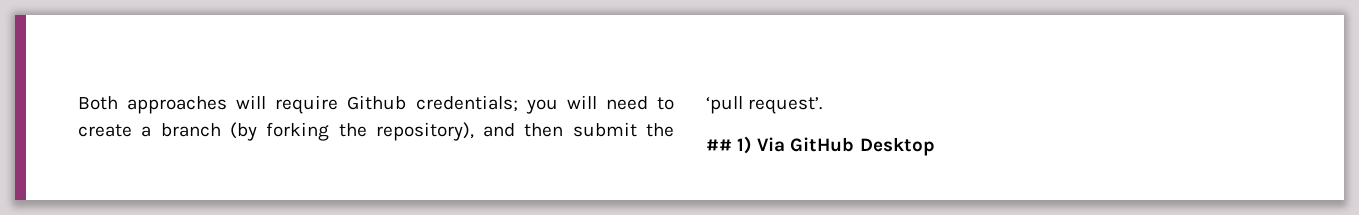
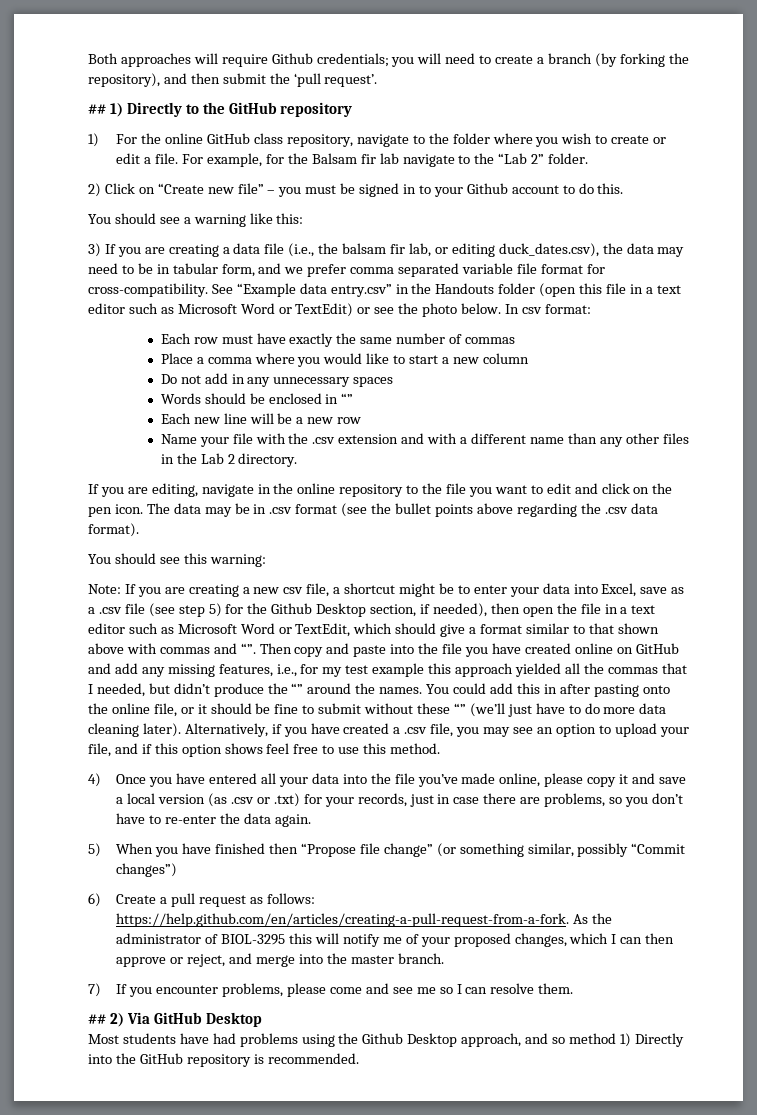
- ## 1) Via GitHub Desktop
+ ## 1) Directly to the GitHub repository
+ 1) For the online GitHub class repository, navigate to the folder where you wish to create or edit a file. For example, for the Balsam fir lab navigate to the “Lab 2” folder.
+ 2) Click on “Create new file” – you must be signed in to your Github account to do this.
+ You should see a warning like this:
+ 3) If you are creating a data file (i.e., the balsam fir lab, or editing duck_dates.csv), the data may need to be in tabular form, and we prefer comma separated variable file format for cross-compatibility. See “Example data entry.csv” in the Handouts folder (open this file in a text editor such as Microsoft Word or TextEdit) or see the photo below. In csv format:
+ Each row must have exactly the same number of commas
+ Place a comma where you would like to start a new column
+ Do not add in any unnecessary spaces
+ Words should be enclosed in “”
+ Each new line will be a new row
+ Name your file with the .csv extension and with a different name than any other files in the Lab 2 directory.
+ If you are editing, navigate in the online repository to the file you want to edit and click on the pen icon. The data may be in .csv format (see the bullet points above regarding the .csv data format).
+ You should see this warning:
+ Note: If you are creating a new csv file, a shortcut might be to enter your data into Excel, save as a .csv file (see step 5) for the Github Desktop section, if needed), then open the file in a text editor such as Microsoft Word or TextEdit, which should give a format similar to that shown above with commas and “”. Then copy and paste into the file you have created online on GitHub and add any missing features, i.e., for my test example this approach yielded all the commas that I needed, but didn’t produce the “” around the names. You could add this in after pasting onto the online file, or it should be fine to submit without these “” (we’ll just have to do more data cleaning later). Alternatively, if you have created a .csv file, you may see an option to upload your file, and if this option shows feel free to use this method.
+ 4) Once you have entered all your data into the file you’ve made online, please copy it and save a local version (as .csv or .txt) for your records, just in case there are problems, so you don’t have to re-enter the data again.
+ 5) When you have finished then “Propose file change” (or something similar, possibly “Commit changes”)
+ 6) Create a pull request as follows: https://help.github.com/en/articles/creating-a-pull-request-from-a-fork. As the administrator of BIOL-3295 this will notify me of your proposed changes, which I can then approve or reject, and merge into the master branch.
+ 7) If you encounter problems, please come and see me so I can resolve them.
+ ## 2) Via GitHub Desktop
+ Most students have had problems using the Github Desktop approach, and so method 1) Directly into the GitHub repository is recommended.

